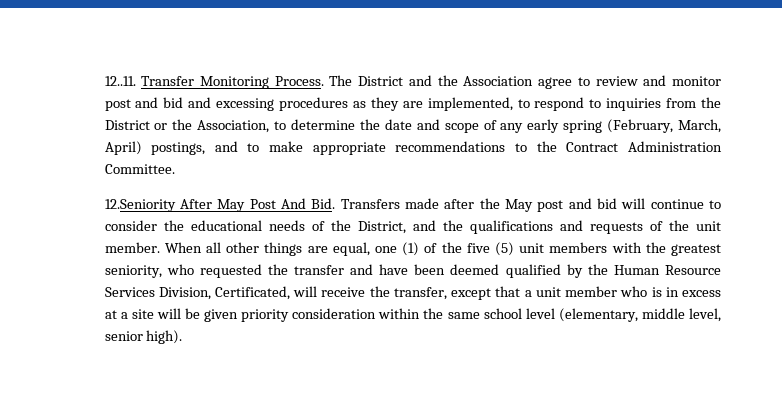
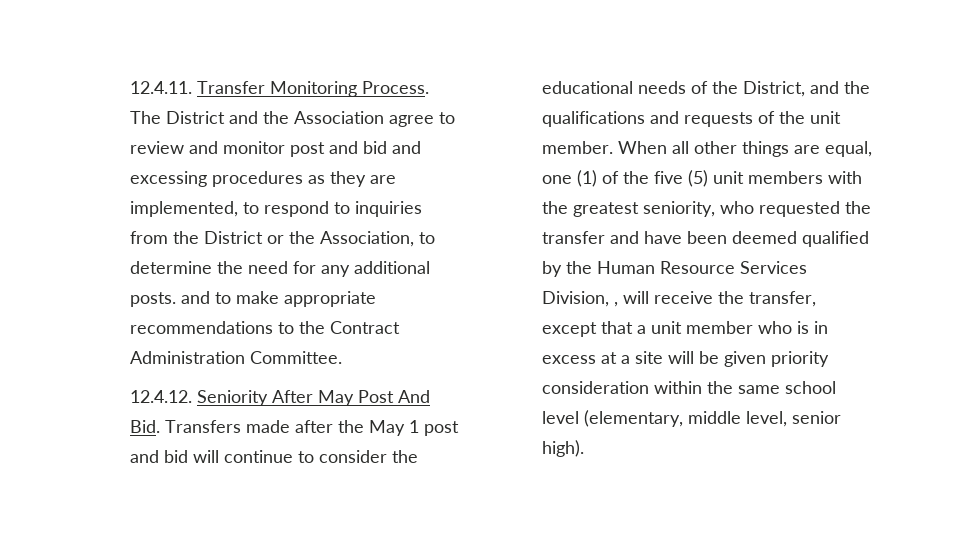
- 12..11. Transfer Monitoring Process.
+ 12.4.11. Transfer Monitoring Process.
- The District and the Association agree to review and monitor post and bid and excessing procedures as they are implemented, to respond to inquiries from the District or the Association, to determine the date and scope of any early spring (February, March, April) postings, and to make appropriate recommendations to the Contract Administration Committee.
+ The District and the Association agree to review and monitor post and bid and excessing procedures as they are implemented, to respond to inquiries from the District or the Association, to determine the need for any additional posts. and to make appropriate recommendations to the Contract Administration Committee.
- 12.Seniority After May Post And Bid. Transfers made after the May post and bid will continue to consider the educational needs of the District, and the qualifications and requests of the unit member.
+ 12.4.12. Seniority After May Post And Bid. Transfers made after the May 1 post and bid will continue to consider the educational needs of the District, and the qualifications and requests of the unit member.
- When all other things are equal, one (1) of the five (5) unit members with the greatest seniority, who requested the transfer and have been deemed qualified by the Human Resource Services Division, Certificated, will receive the transfer, except that a unit member who is in excess at a site will be given priority consideration within the same school level (elementary, middle level, senior high).
+ When all other things are equal, one (1) of the five (5) unit members with the greatest seniority, who requested the transfer and have been deemed qualified by the Human Resource Services Division, , will receive the transfer, except that a unit member who is in excess at a site will be given priority consideration within the same school level (elementary, middle level, senior high).

